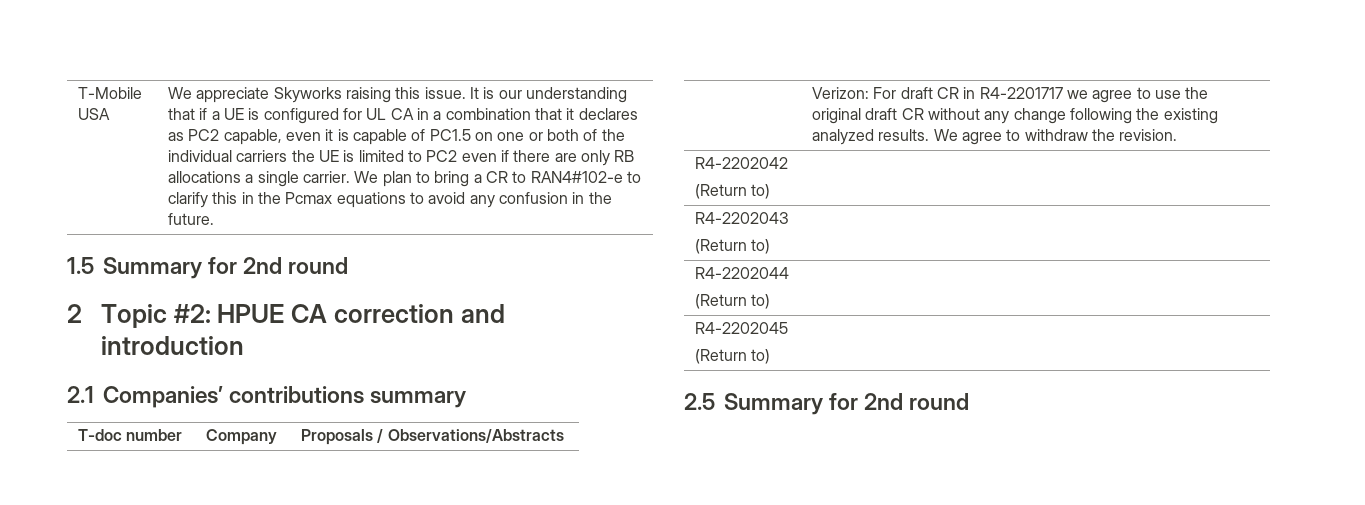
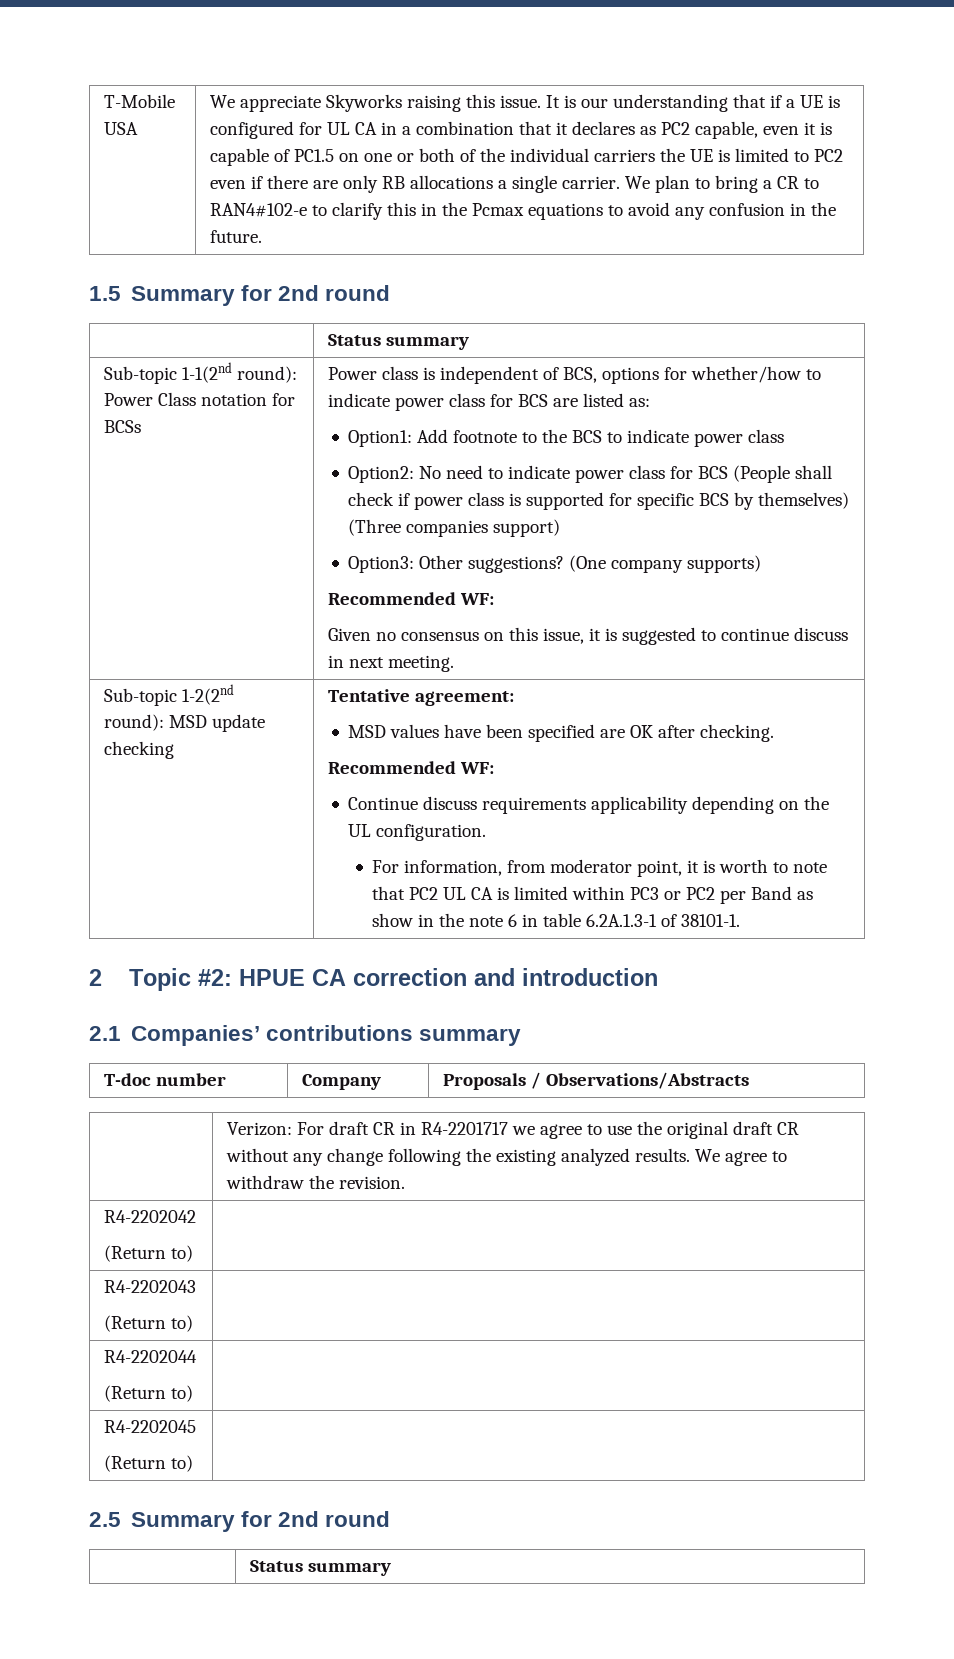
  1.5 Summary for 2nd round
+ | Status summary
+ Sub-topic 1-1(2nd round): Power Class notation for BCSs | Power class is independent of BCS, options for whether/how to indicate power class for BCS are listed as:
+ Option1: Add footnote to the BCS to indicate power class
+ Option2: No need to indicate power class for BCS (People shall check if power class is supported for specific BCS by themselves) (Three companies support)
+ Option3: Other suggestions? (One company supports)
+ Recommended WF:
+ Given no consensus on this issue, it is suggested to continue discuss in next meeting.
+ Sub-topic 1-2(2nd round): MSD update checking | Tentative agreement:
+ MSD values have been specified are OK after checking.
+ Recommended WF:
+ Continue discuss requirements applicability depending on the UL configuration.
+ For information, from moderator point, it is worth to note that PC2 UL CA is limited within PC3 or PC2 per Band as show in the note 6 in table 6.2A.1.3-1 of 38101-1.
  2.5 Summary for 2nd round
+ | Status summary

